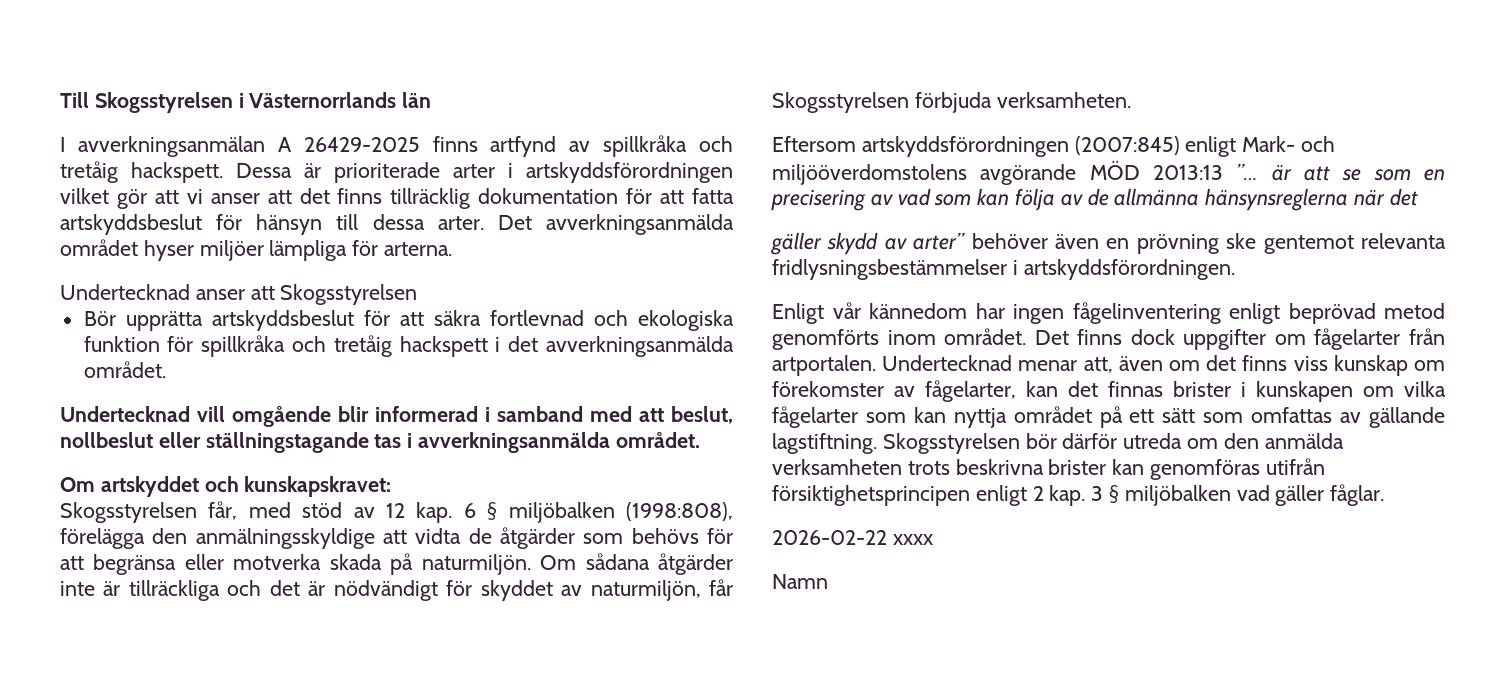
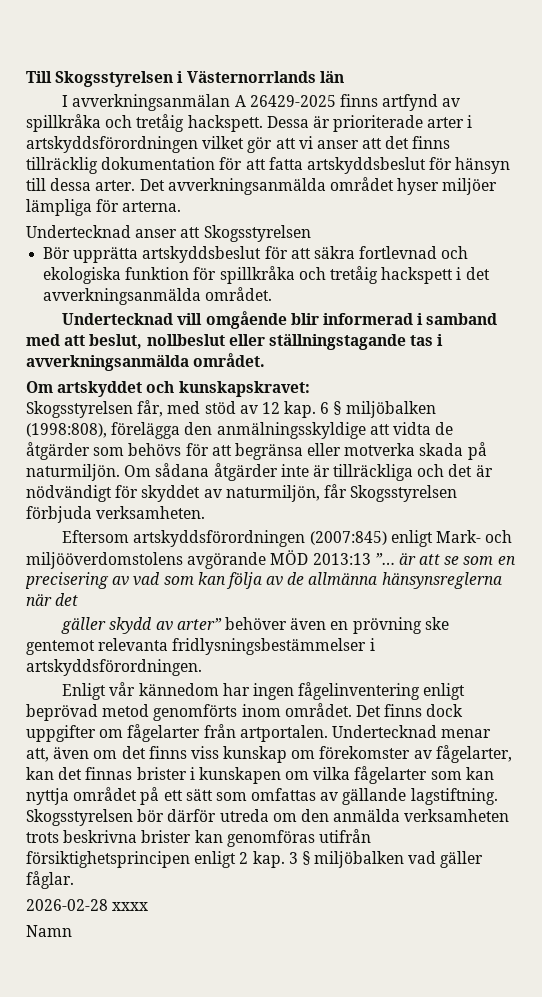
- 2026-02-22 xxxx
+ 2026-02-28 xxxx

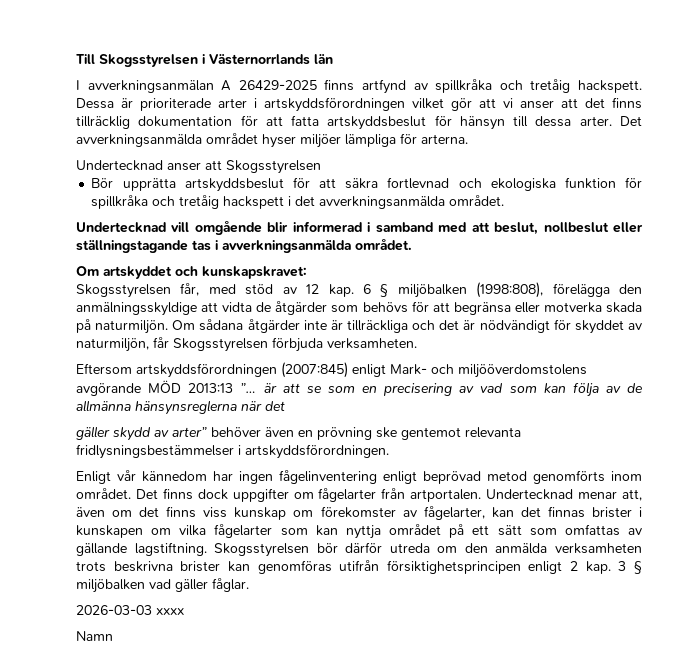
- 2026-02-28 xxxx
+ 2026-03-03 xxxx

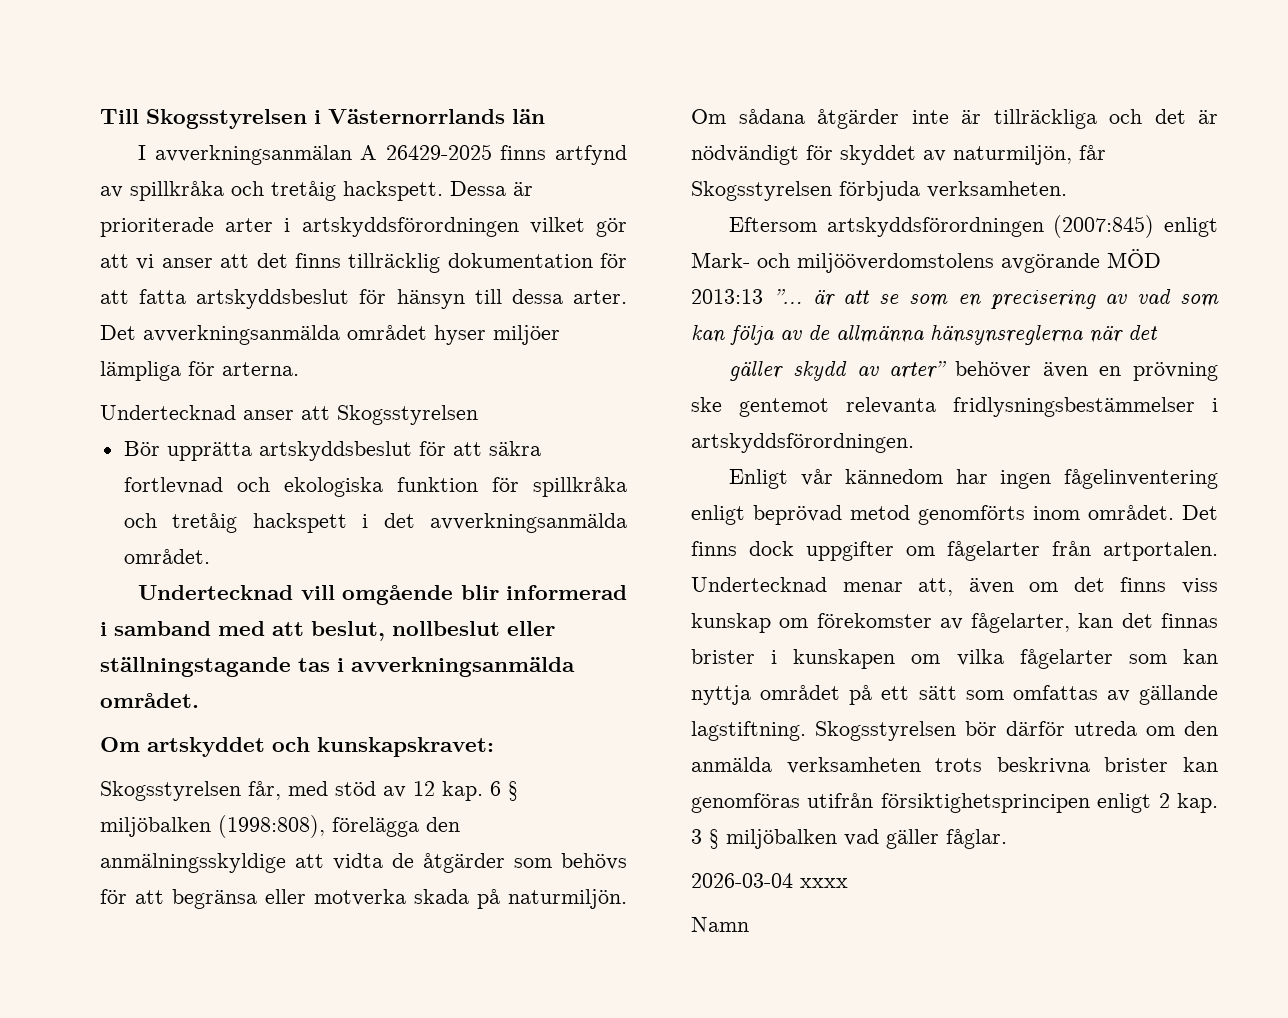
- 2026-03-03 xxxx
+ 2026-03-04 xxxx

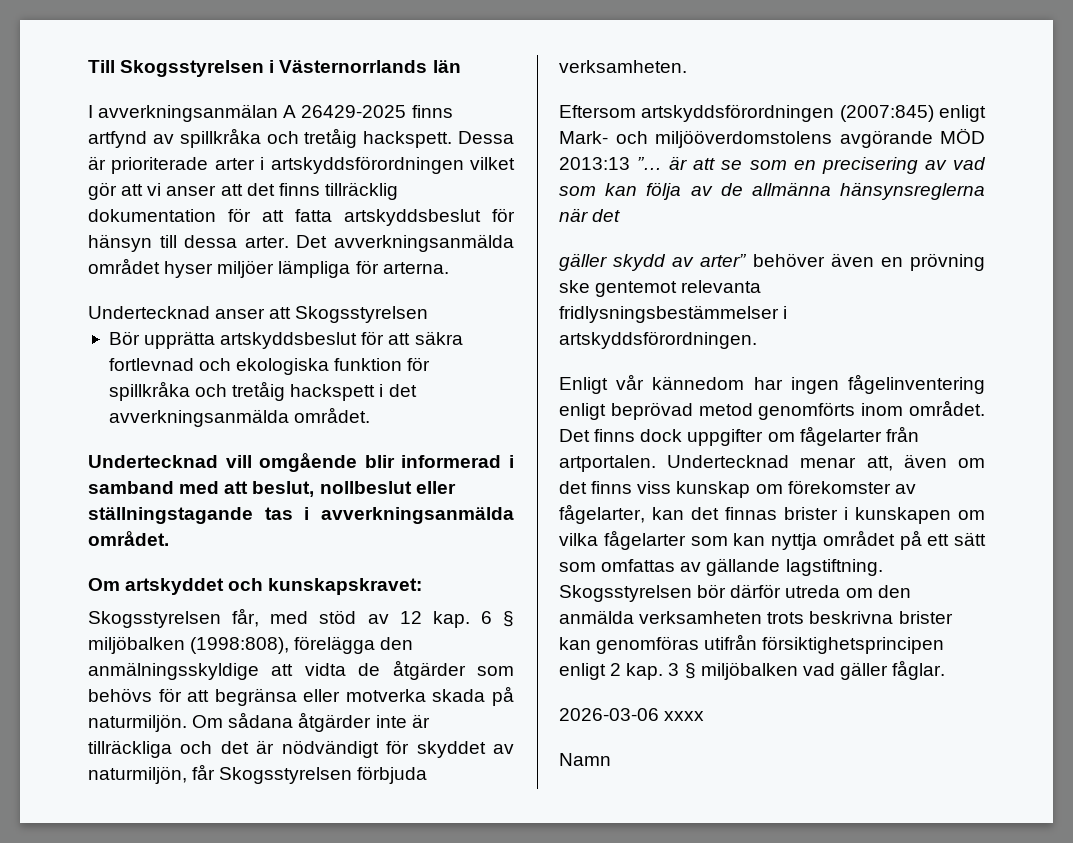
- 2026-03-04 xxxx
+ 2026-03-06 xxxx

